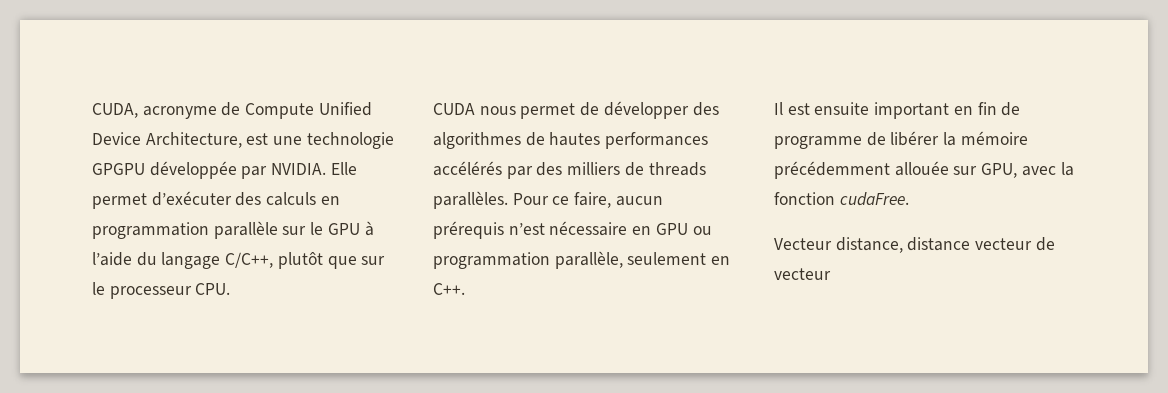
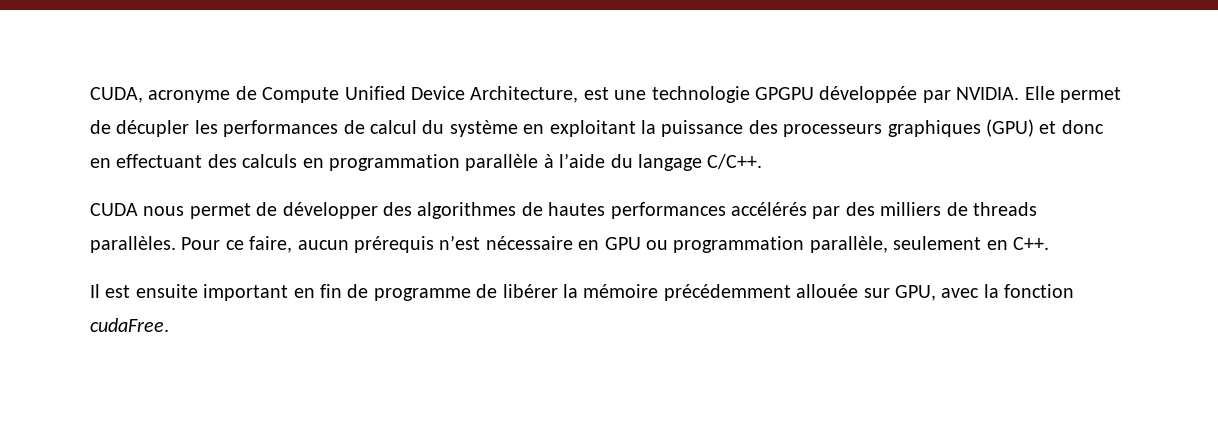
- Elle permet d’exécuter des calculs en programmation parallèle sur le GPU à l’aide du langage C/C++, plutôt que sur le processeur CPU.
+ Elle permet de décupler les performances de calcul du système en exploitant la puissance des processeurs graphiques (GPU) et donc en effectuant des calculs en programmation parallèle à l’aide du langage C/C++.
- Vecteur distance, distance vecteur de vecteur

